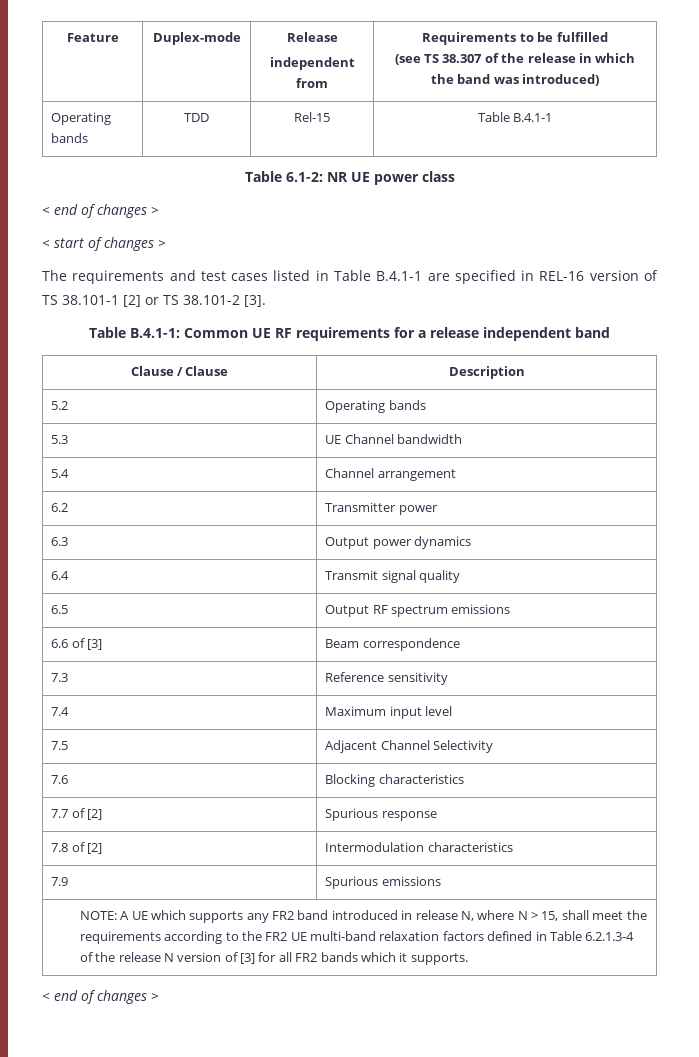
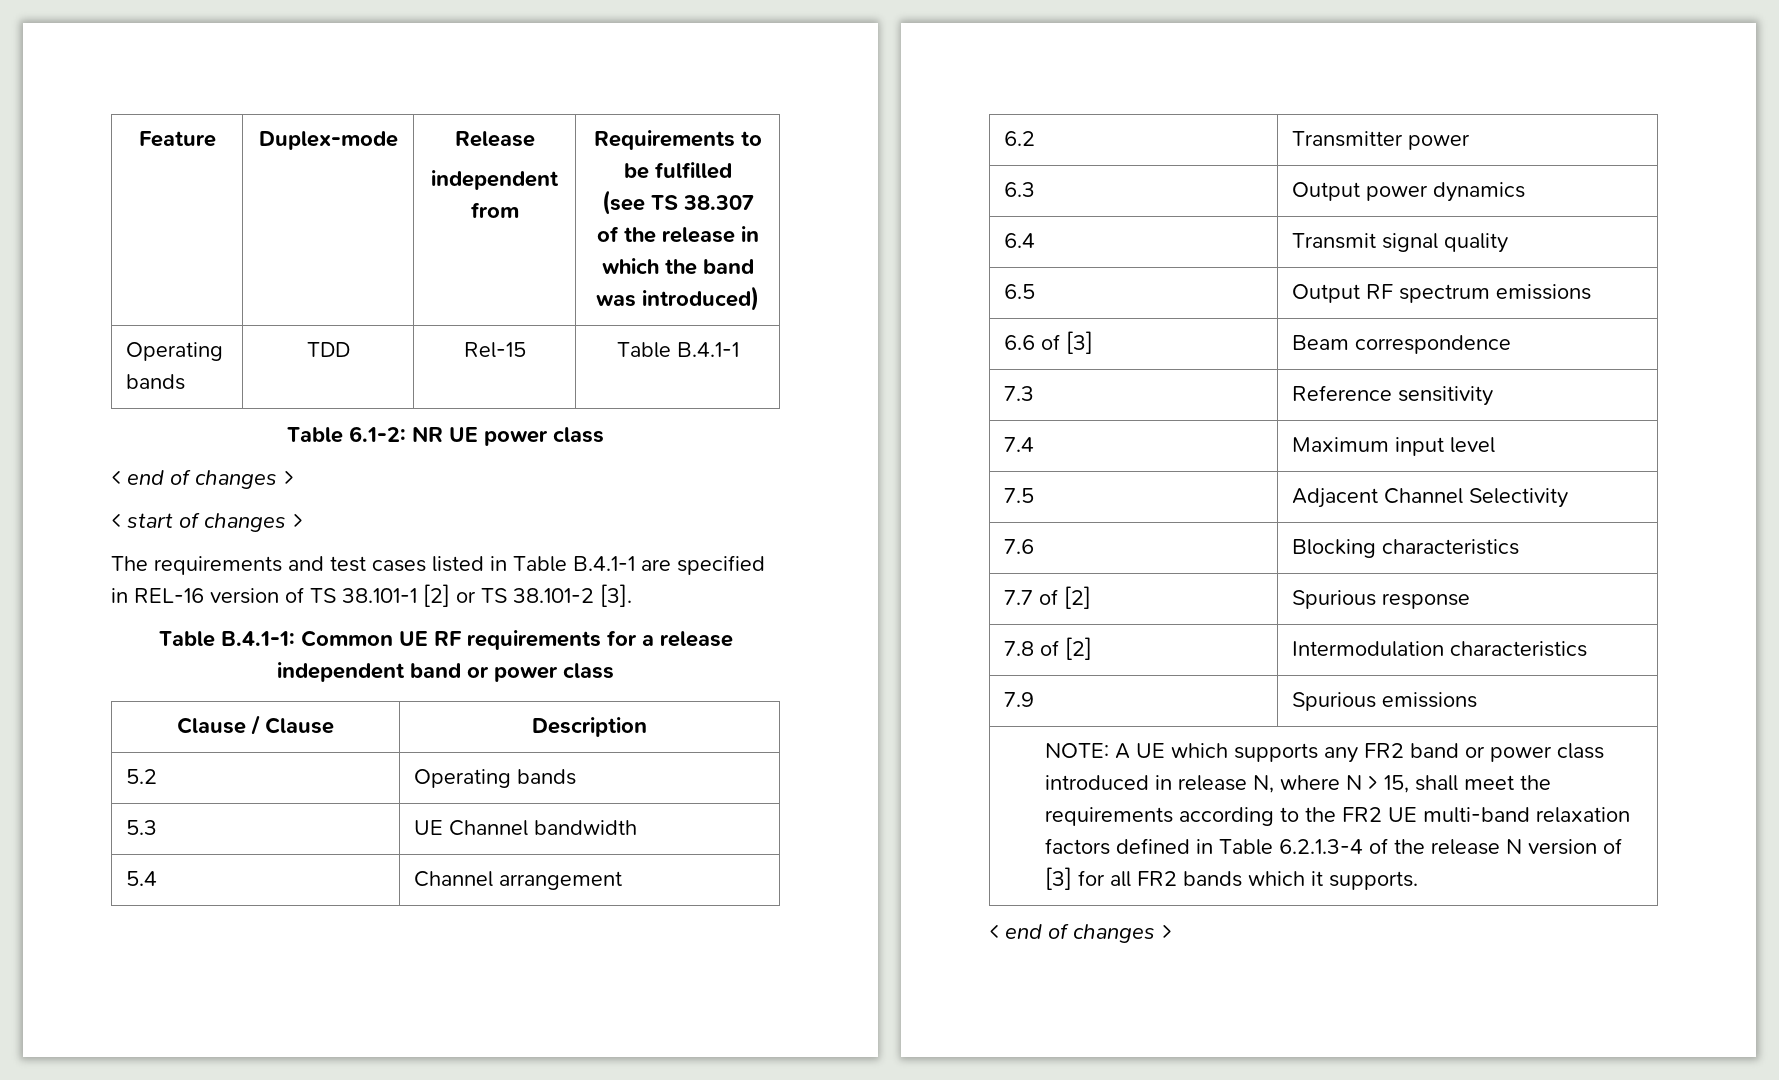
- Table B.4.1-1: Common UE RF requirements for a release independent band
+ Table B.4.1-1: Common UE RF requirements for a release independent band or power class
- NOTE: A UE which supports any FR2 band introduced in release N, where N > 15, shall meet the requirements according to the FR2 UE multi-band relaxation factors defined in Table 6.2.1.3-4 of the release N version of [3] for all FR2 bands which it supports.
+ NOTE: A UE which supports any FR2 band or power class introduced in release N, where N > 15, shall meet the requirements according to the FR2 UE multi-band relaxation factors defined in Table 6.2.1.3-4 of the release N version of [3] for all FR2 bands which it supports.

